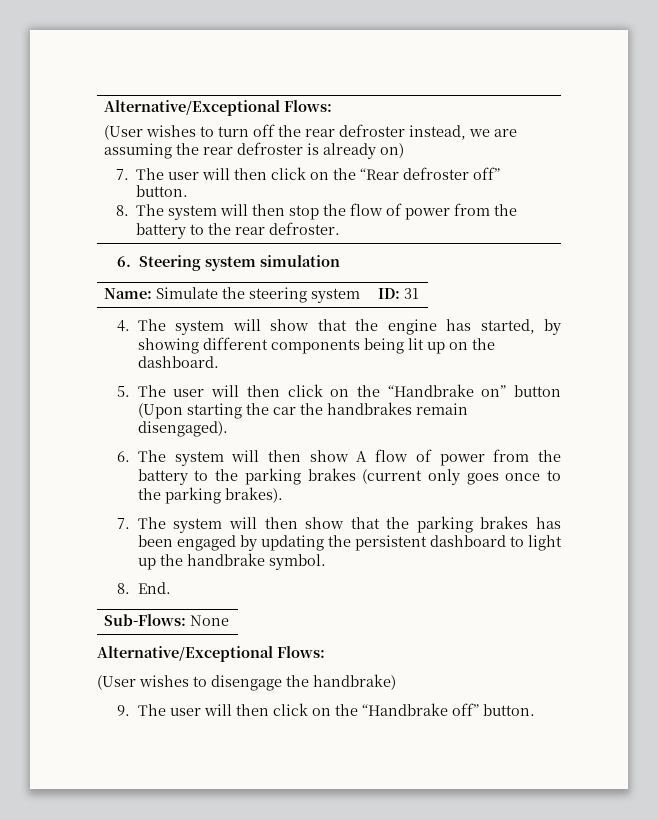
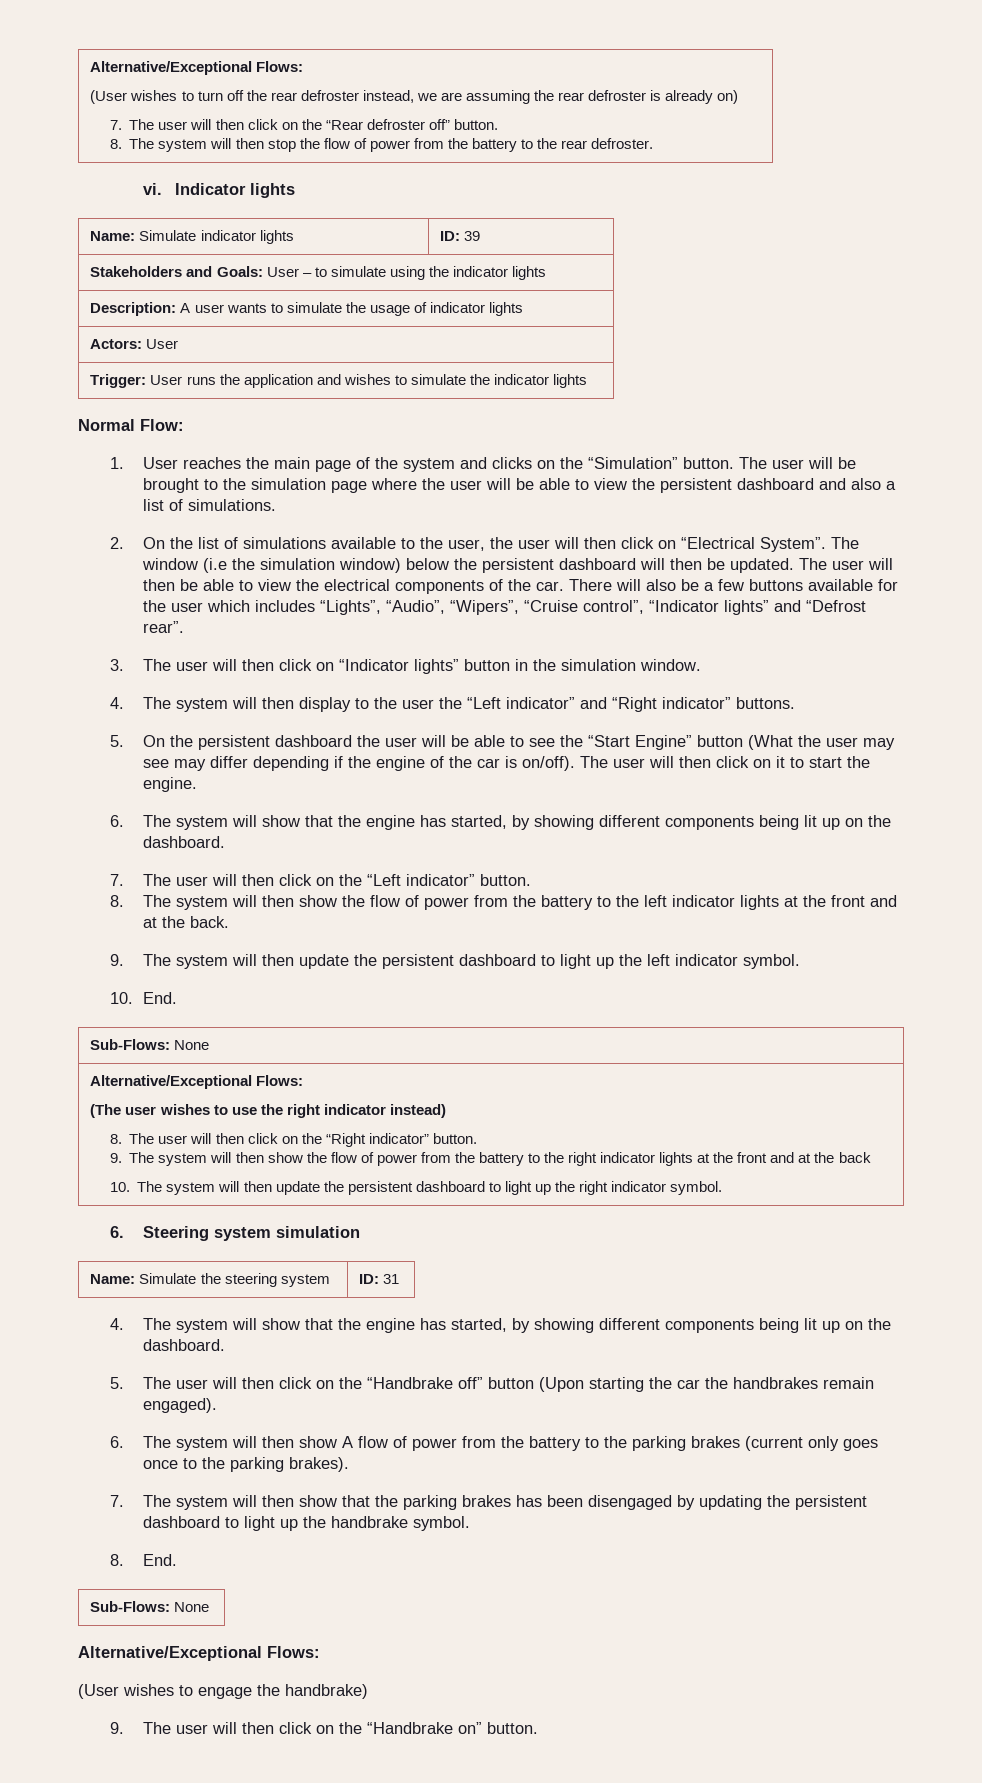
+ vi. Indicator lights
+ Name: Simulate indicator lights | ID: 39
+ Stakeholders and Goals: User – to simulate using the indicator lights
+ Description: A user wants to simulate the usage of indicator lights
+ Actors: User
+ Trigger: User runs the application and wishes to simulate the indicator lights
+ Normal Flow:
+ 1. User reaches the main page of the system and clicks on the “Simulation” button. The user will be brought to the simulation page where the user will be able to view the persistent dashboard and also a list of simulations.
+ 2. On the list of simulations available to the user, the user will then click on “Electrical System”. The window (i.e the simulation window) below the persistent dashboard will then be updated. The user will then be able to view the electrical components of the car. There will also be a few buttons available for the user which includes “Lights”, “Audio”, “Wipers”, “Cruise control”, “Indicator lights” and “Defrost rear”.
+ 3. The user will then click on “Indicator lights” button in the simulation window.
+ 4. The system will then display to the user the “Left indicator” and “Right indicator” buttons.
+ 5. On the persistent dashboard the user will be able to see the “Start Engine” button (What the user may see may differ depending if the engine of the car is on/off). The user will then click on it to start the engine.
+ 6. The system will show that the engine has started, by showing different components being lit up on the dashboard.
+ 7. The user will then click on the “Left indicator” button.
+ 8. The system will then show the flow of power from the battery to the left indicator lights at the front and at the back.
+ 9. The system will then update the persistent dashboard to light up the left indicator symbol.
+ 10. End.
+ Sub-Flows: None
+ Alternative/Exceptional Flows:
+ (The user wishes to use the right indicator instead)
+ 8. The user will then click on the “Right indicator” button.
+ 9. The system will then show the flow of power from the battery to the right indicator lights at the front and at the back
+ 10. The system will then update the persistent dashboard to light up the right indicator symbol.
- 5. The user will then click on the “Handbrake on” button (Upon starting the car the handbrakes remain disengaged).
+ 5. The user will then click on the “Handbrake off” button (Upon starting the car the handbrakes remain engaged).
- 7. The system will then show that the parking brakes has been engaged by updating the persistent dashboard to light up the handbrake symbol.
+ 7. The system will then show that the parking brakes has been disengaged by updating the persistent dashboard to light up the handbrake symbol.
- (User wishes to disengage the handbrake)
+ (User wishes to engage the handbrake)
- 9. The user will then click on the “Handbrake off” button.
+ 9. The user will then click on the “Handbrake on” button.

